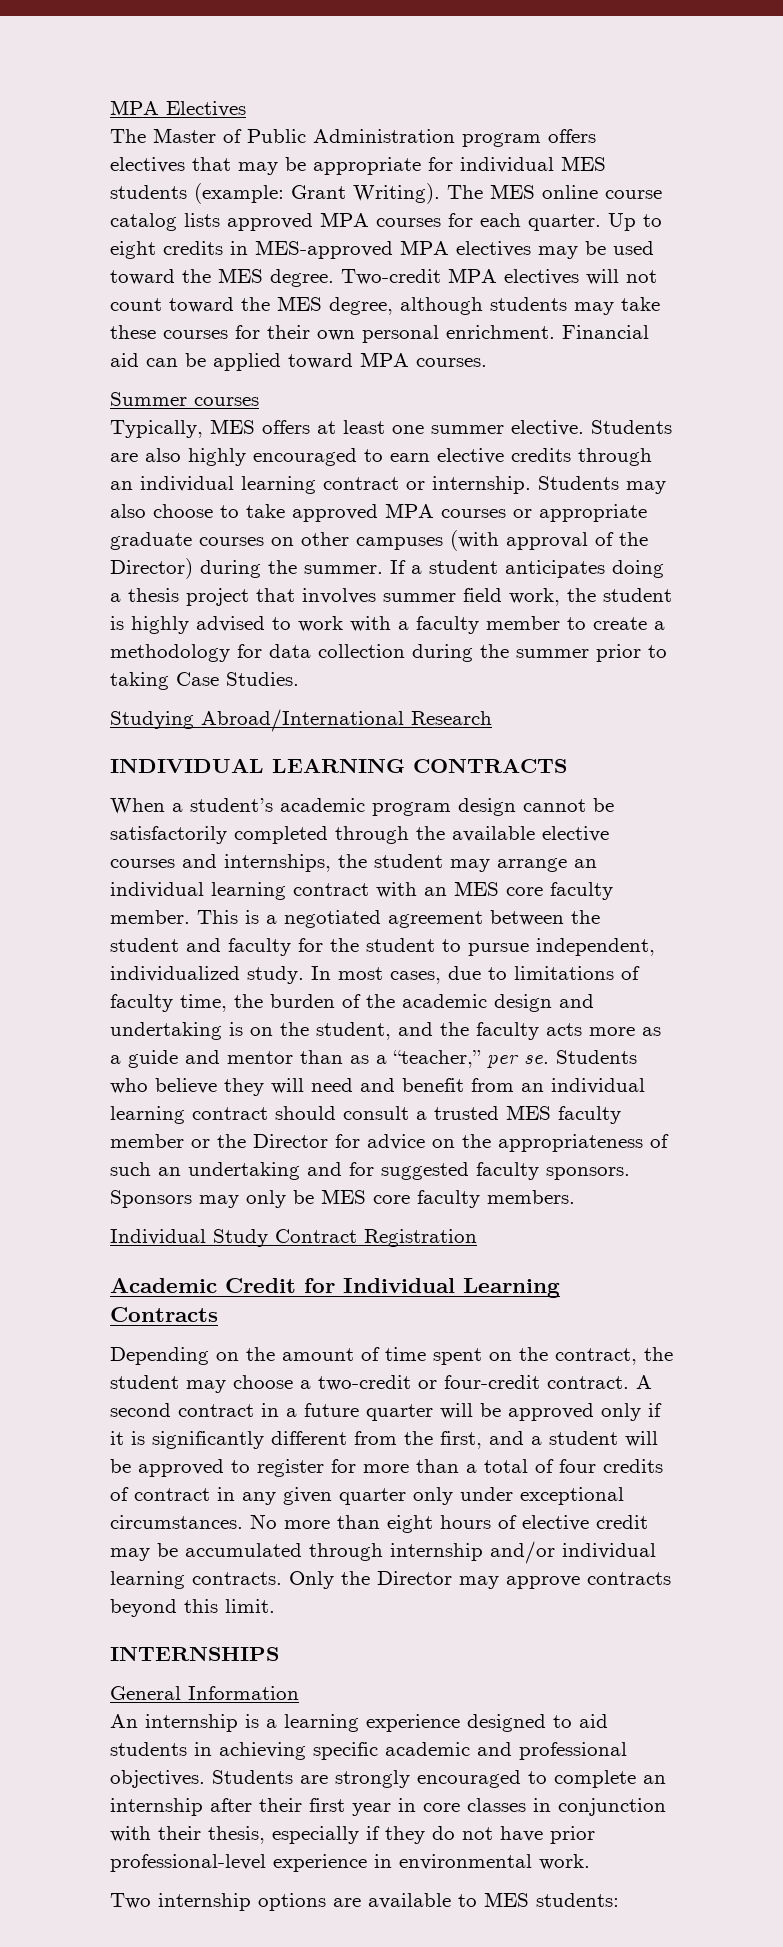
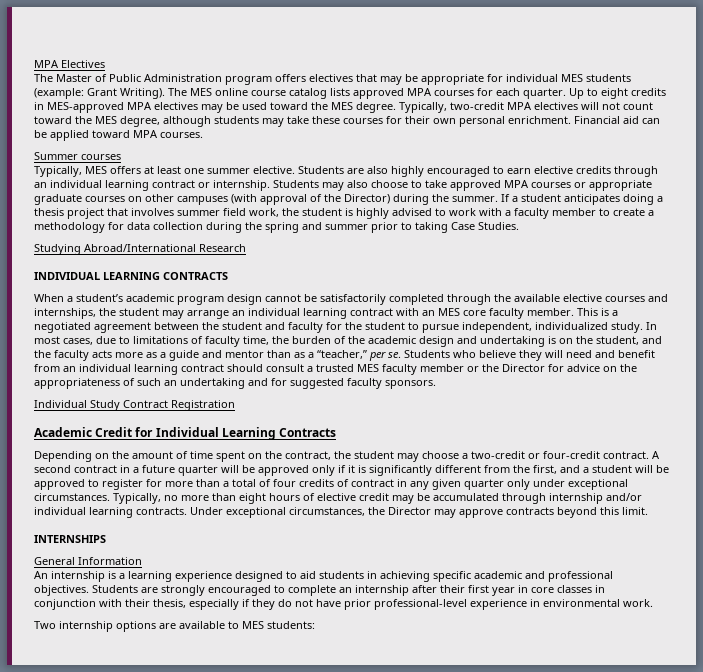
- Two-credit MPA electives will not count toward the MES degree, although students may take these courses for their own personal enrichment.
+ Typically, two-credit MPA electives will not count toward the MES degree, although students may take these courses for their own personal enrichment.
- If a student anticipates doing a thesis project that involves summer field work, the student is highly advised to work with a faculty member to create a methodology for data collection during the summer prior to taking Case Studies.
+ If a student anticipates doing a thesis project that involves summer field work, the student is highly advised to work with a faculty member to create a methodology for data collection during the spring and summer prior to taking Case Studies.
- Sponsors may only be MES core faculty members.
- No more than eight hours of elective credit may be accumulated through internship and/or individual learning contracts.
+ Typically, no more than eight hours of elective credit may be accumulated through internship and/or individual learning contracts.
- Only the Director may approve contracts beyond this limit.
+ Under exceptional circumstances, the Director may approve contracts beyond this limit.

